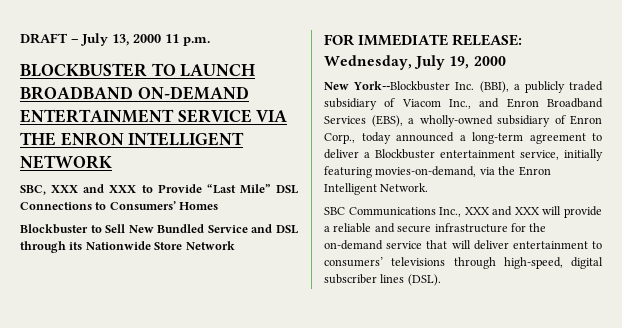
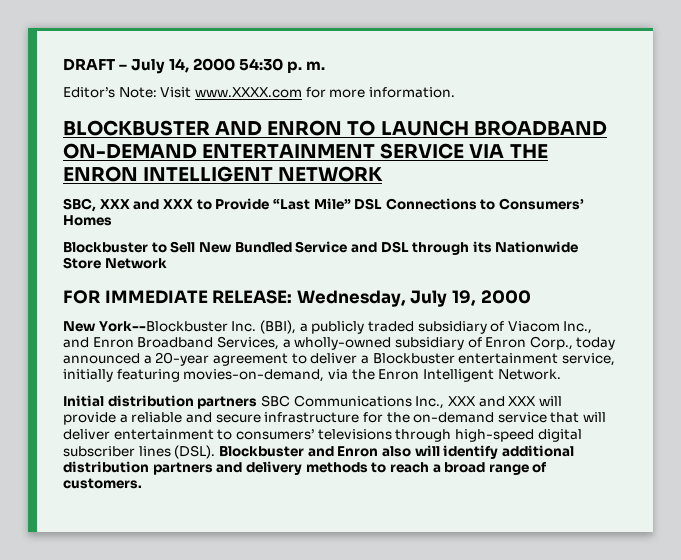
- DRAFT – July 13, 2000 11 p.m.
+ DRAFT – July 14, 2000 54:30 p. m.
+ Editor’s Note: Visit www.XXXX.com for more information.
- BLOCKBUSTER TO LAUNCH BROADBAND ON-DEMAND ENTERTAINMENT SERVICE VIA THE ENRON INTELLIGENT NETWORK
+ BLOCKBUSTER AND ENRON TO LAUNCH BROADBAND ON-DEMAND ENTERTAINMENT SERVICE VIA THE ENRON INTELLIGENT NETWORK
- New York--Blockbuster Inc. (BBI), a publicly traded subsidiary of Viacom Inc., and Enron Broadband Services (EBS), a wholly-owned subsidiary of Enron Corp., today announced a long-term agreement to deliver a Blockbuster entertainment service, initially featuring movies-on-demand, via the Enron Intelligent Network.
+ New York--Blockbuster Inc. (BBI), a publicly traded subsidiary of Viacom Inc., and Enron Broadband Services, a wholly-owned subsidiary of Enron Corp., today announced a 20-year agreement to deliver a Blockbuster entertainment service, initially featuring movies-on-demand, via the Enron Intelligent Network.
- SBC Communications Inc., XXX and XXX will provide a reliable and secure infrastructure for the on-demand service that will deliver entertainment to consumers’ televisions through high-speed, digital subscriber lines (DSL).
+ Initial distribution partners SBC Communications Inc., XXX and XXX will provide a reliable and secure infrastructure for the on-demand service that will deliver entertainment to consumers’ televisions through high-speed digital subscriber lines (DSL).
+ Blockbuster and Enron also will identify additional distribution partners and delivery methods to reach a broad range of customers.

